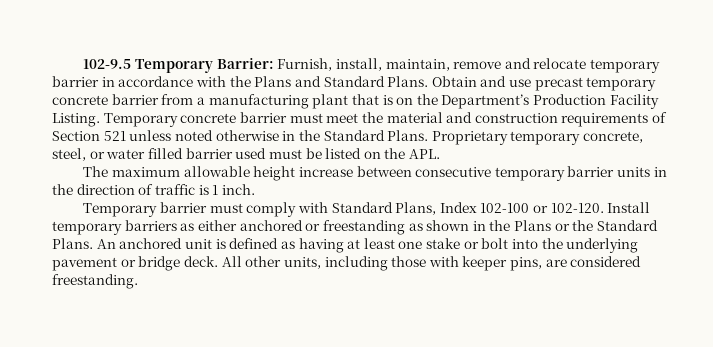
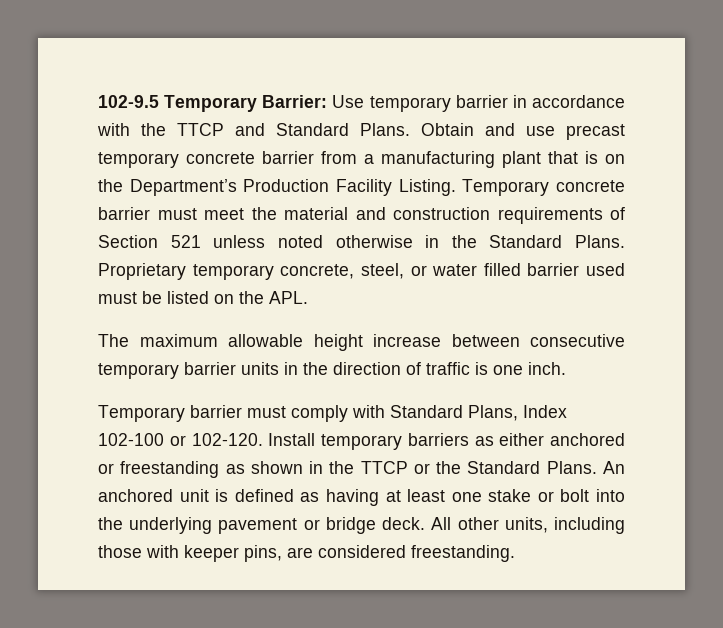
- 102-9.5 Temporary Barrier: Furnish, install, maintain, remove and relocate temporary barrier in accordance with the Plans and Standard Plans.
+ 102-9.5 Temporary Barrier: Use temporary barrier in accordance with the TTCP and Standard Plans.
- The maximum allowable height increase between consecutive temporary barrier units in the direction of traffic is 1 inch.
+ The maximum allowable height increase between consecutive temporary barrier units in the direction of traffic is one inch.
- Install temporary barriers as either anchored or freestanding as shown in the Plans or the Standard Plans.
+ Install temporary barriers as either anchored or freestanding as shown in the TTCP or the Standard Plans.

